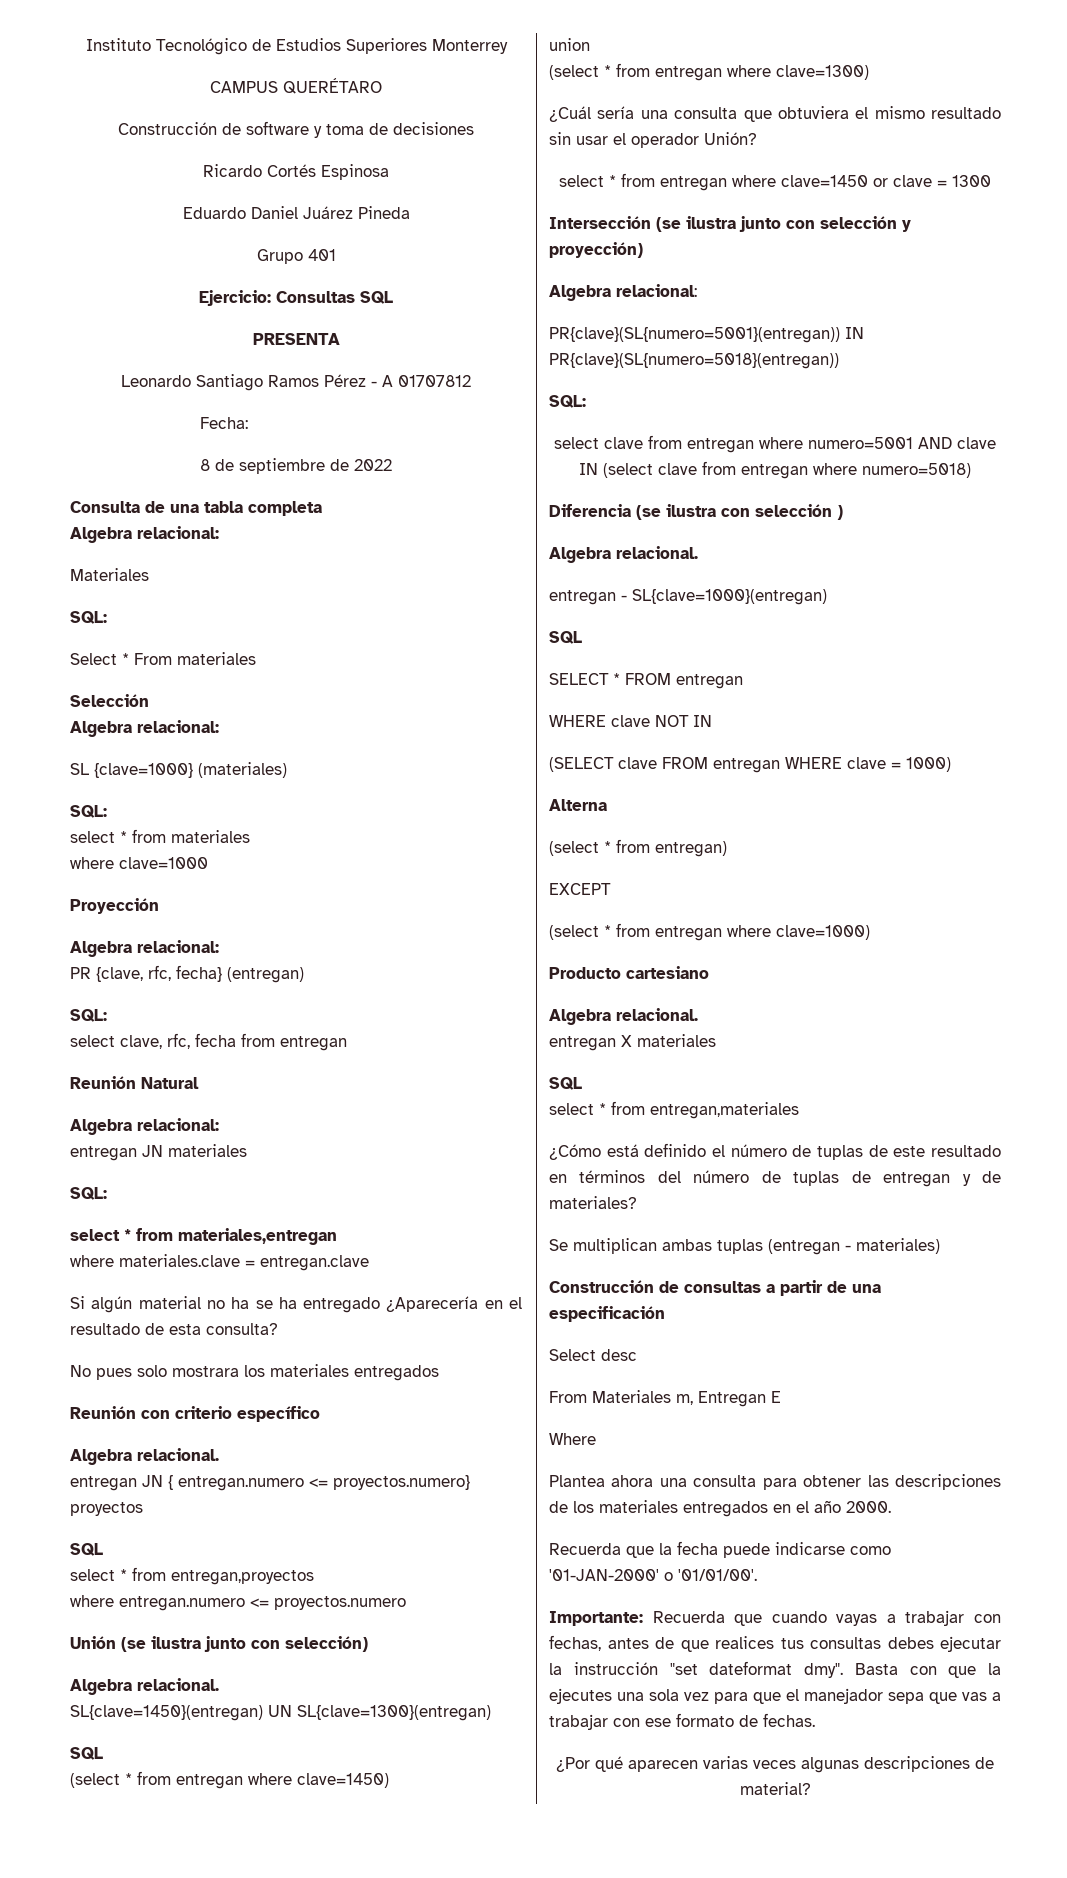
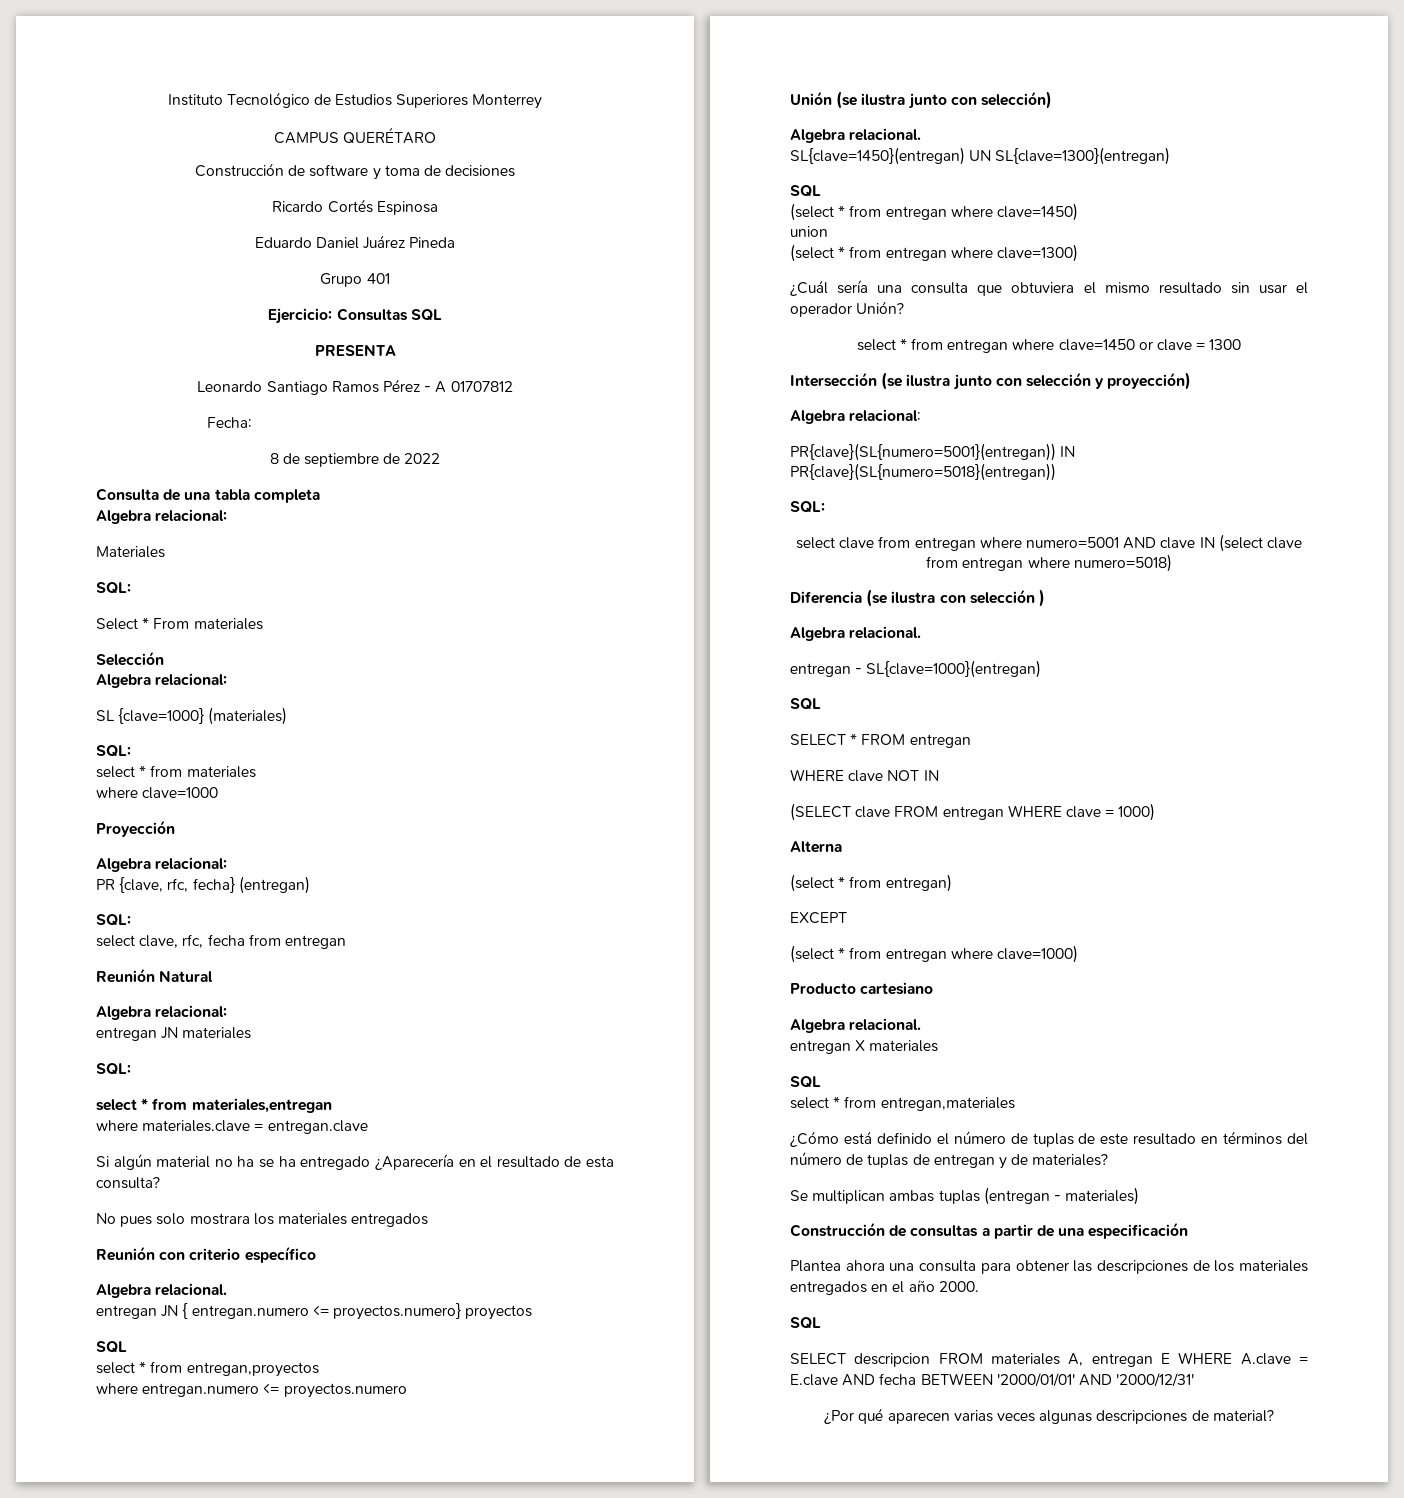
- Select desc
- From Materiales m, Entregan E
- Where
  Plantea ahora una consulta para obtener las descripciones de los materiales entregados en el año 2000.
- Recuerda que la fecha puede indicarse como '01-JAN-2000' o '01/01/00'.
- Importante: Recuerda que cuando vayas a trabajar con fechas, antes de que realices tus consultas debes ejecutar la instrucción "set dateformat dmy". Basta con que la ejecutes una sola vez para que el manejador sepa que vas a trabajar con ese formato de fechas.
+ SQL
+ SELECT descripcion FROM materiales A, entregan E WHERE A.clave = E.clave AND fecha BETWEEN '2000/01/01' AND '2000/12/31'

